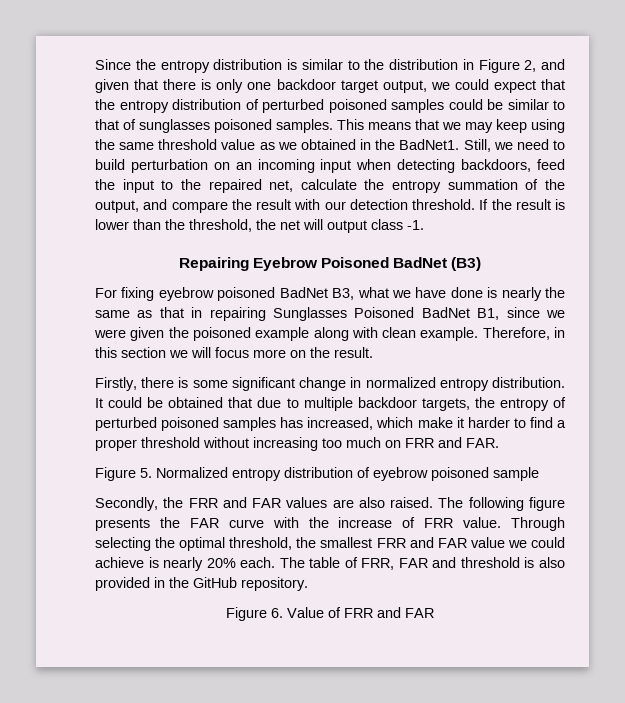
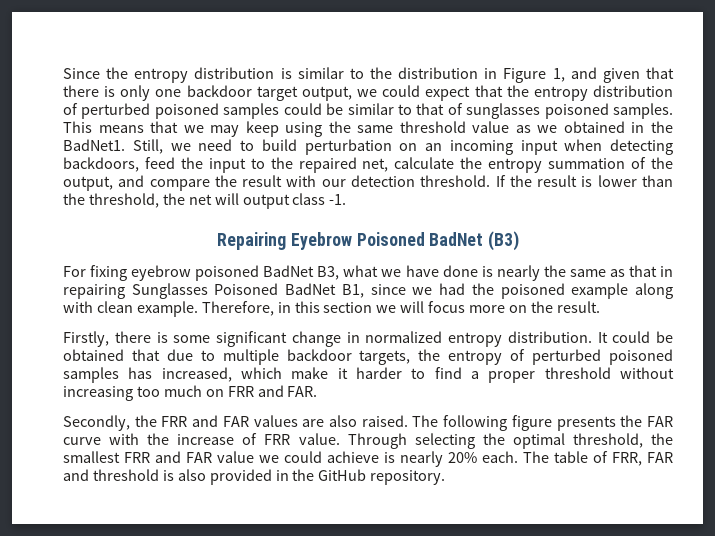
- Since the entropy distribution is similar to the distribution in Figure 2, and given that there is only one backdoor target output, we could expect that the entropy distribution of perturbed poisoned samples could be similar to that of sunglasses poisoned samples.
+ Since the entropy distribution is similar to the distribution in Figure 1, and given that there is only one backdoor target output, we could expect that the entropy distribution of perturbed poisoned samples could be similar to that of sunglasses poisoned samples.
- For fixing eyebrow poisoned BadNet B3, what we have done is nearly the same as that in repairing Sunglasses Poisoned BadNet B1, since we were given the poisoned example along with clean example.
+ For fixing eyebrow poisoned BadNet B3, what we have done is nearly the same as that in repairing Sunglasses Poisoned BadNet B1, since we had the poisoned example along with clean example.
- Figure 5. Normalized entropy distribution of eyebrow poisoned sample
- Figure 6. Value of FRR and FAR

